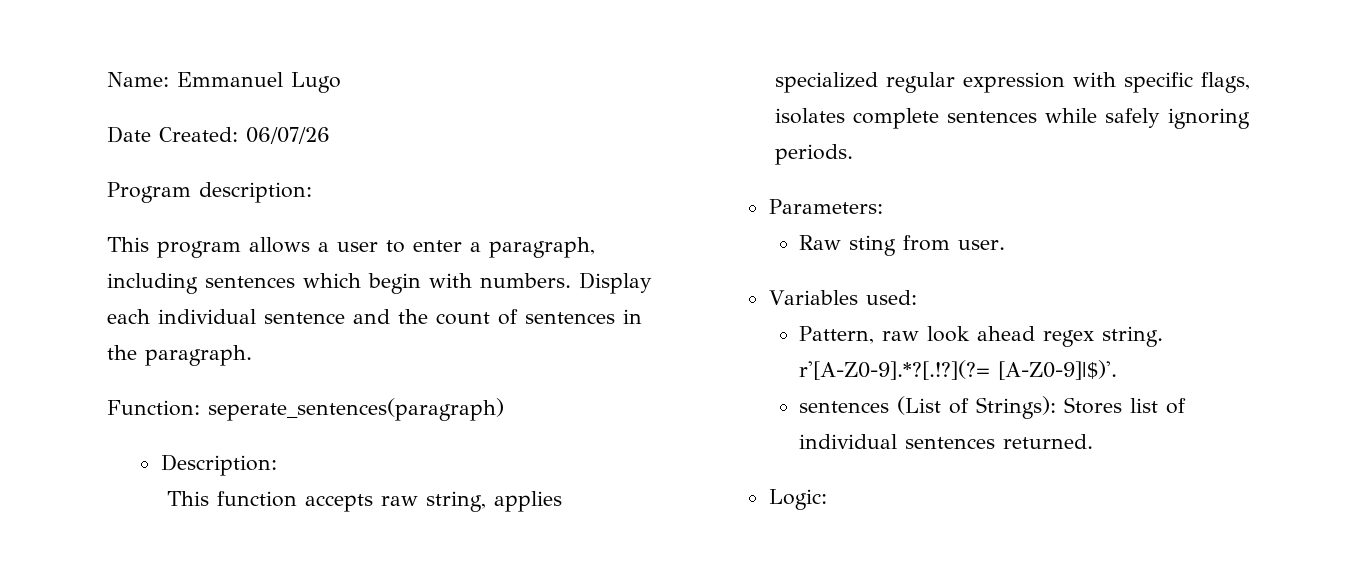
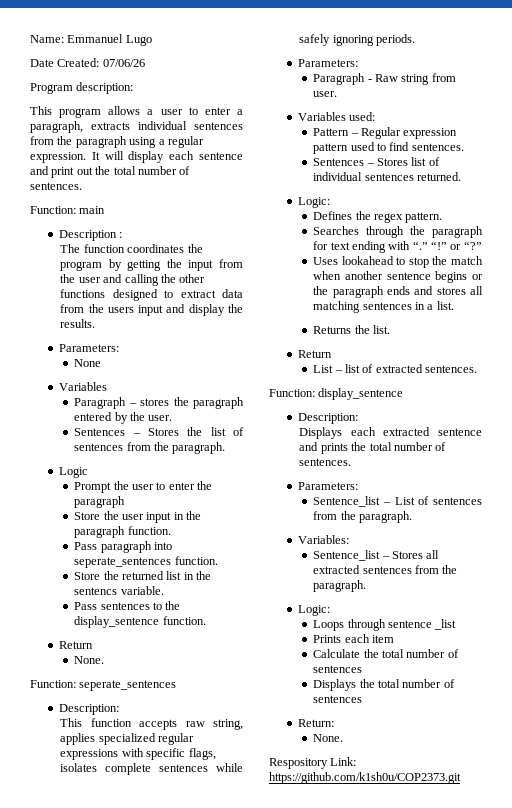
- Date Created: 06/07/26
+ Date Created: 07/06/26
- This program allows a user to enter a paragraph, including sentences which begin with numbers. Display each individual sentence and the count of sentences in the paragraph.
- Function: seperate_sentences(paragraph)
+ This program allows a user to enter a paragraph, extracts individual sentences from the paragraph using a regular expression. It will display each sentence and print out the total number of sentences.
+ Function: main
+ Description :
+ The function coordinates the program by getting the input from the user and calling the other functions designed to extract data from the users input and display the results.
+ Parameters:
+ None
+ Variables
+ Paragraph – stores the paragraph entered by the user.
+ Sentences – Stores the list of sentences from the paragraph.
+ Logic
+ Prompt the user to enter the paragraph
+ Store the user input in the paragraph function.
+ Pass paragraph into seperate_sentences function.
+ Store the returned list in the sentencs variable.
+ Pass sentences to the display_sentence function.
+ Return
+ None.
+ Function: seperate_sentences
- This function accepts raw string, applies specialized regular expression with specific flags, isolates complete sentences while safely ignoring periods.
+ This function accepts raw string, applies specialized regular expressions with specific flags, isolates complete sentences while safely ignoring periods.
- Raw sting from user.
+ Paragraph - Raw string from user.
- Pattern, raw look ahead regex string. r'[A-Z0-9].*?[.!?](?= [A-Z0-9]|$)'.
- sentences (List of Strings): Stores list of individual sentences returned.
+ Pattern – Regular expression pattern used to find sentences.
+ Sentences – Stores list of individual sentences returned.
+ Defines the regex pattern.
+ Searches through the paragraph for text ending with “.” “!” or “?”
+ Uses lookahead to stop the match when another sentence begins or the paragraph ends and stores all matching sentences in a list.
+ Returns the list.
+ Return
+ List – list of extracted sentences.
+ Function: display_sentence
+ Description:
+ Displays each extracted sentence and prints the total number of sentences.
+ Parameters:
+ Sentence_list – List of sentences from the paragraph.
+ Variables:
+ Sentence_list – Stores all extracted sentences from the paragraph.
+ Logic:
+ Loops through sentence _list
+ Prints each item
+ Calculate the total number of sentences
+ Displays the total number of sentences
+ Return:
+ None.
+ Respository Link: https://github.com/k1sh0u/COP2373.git

